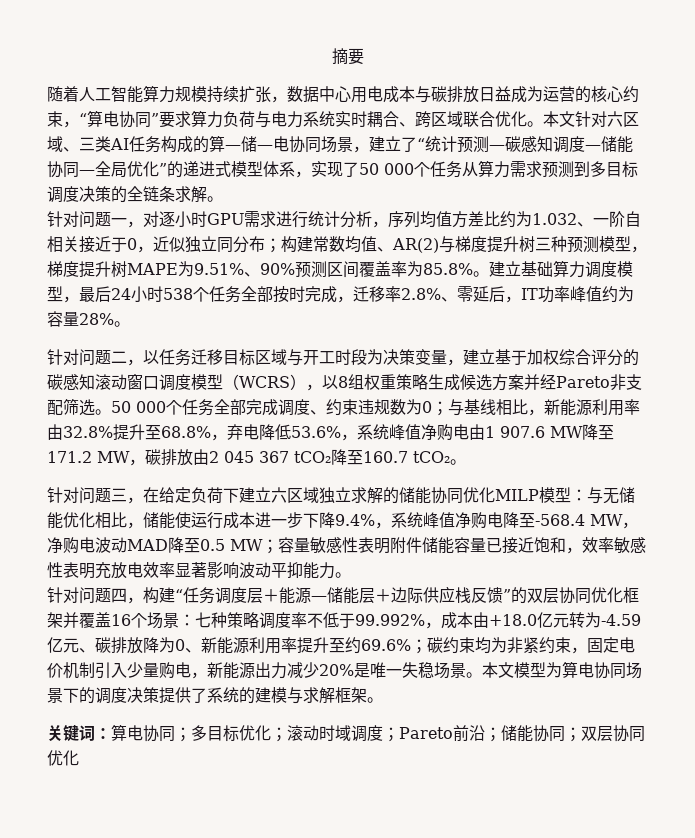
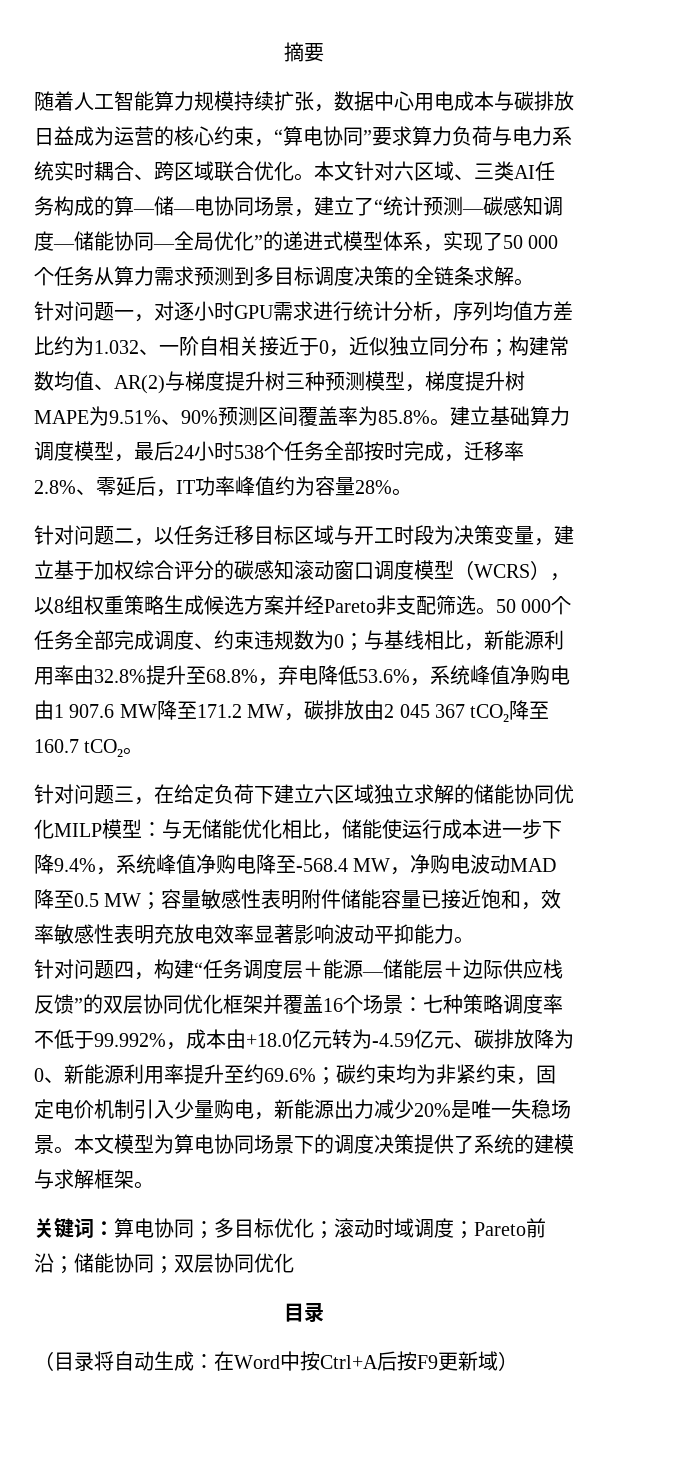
  关键词：算电协同；多目标优化；滚动时域调度；Pareto前沿；储能协同；双层协同优化
+ 目录
+ （目录将自动生成：在Word中按Ctrl+A后按F9更新域）

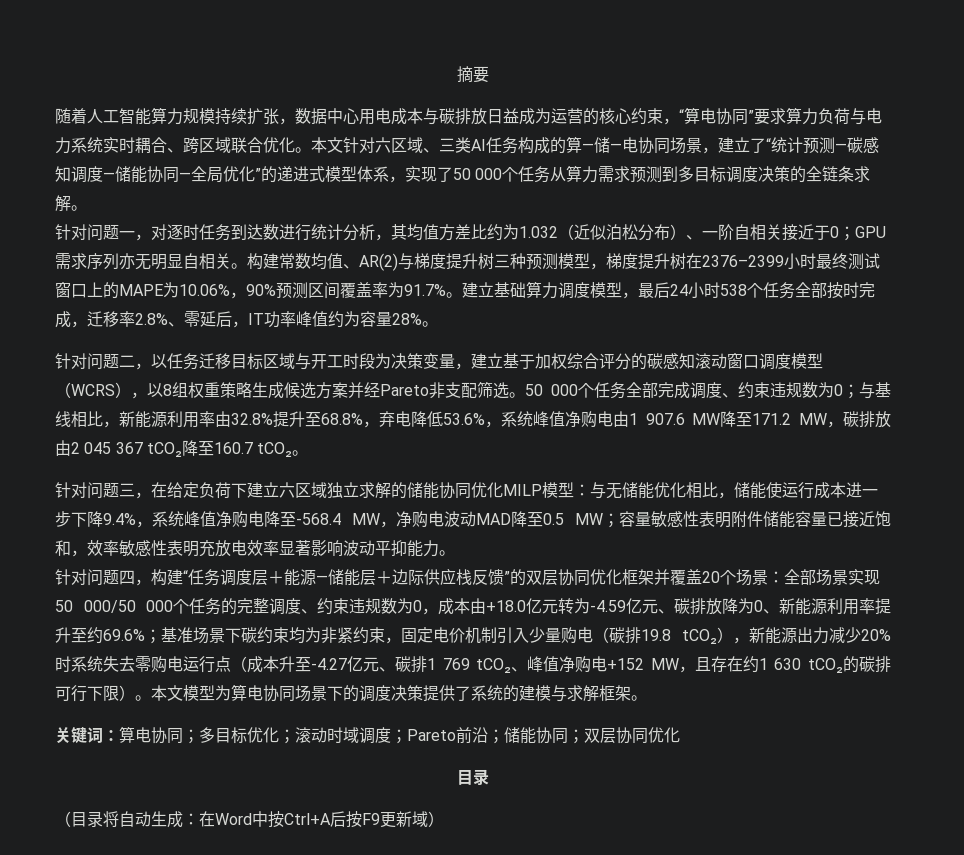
- 针对问题一，对逐小时GPU需求进行统计分析，序列均值方差比约为1.032、一阶自相关接近于0，近似独立同分布；构建常数均值、AR(2)与梯度提升树三种预测模型，梯度提升树MAPE为9.51%、90%预测区间覆盖率为85.8%。
+ 针对问题一，对逐时任务到达数进行统计分析，其均值方差比约为1.032（近似泊松分布）、一阶自相关接近于0；GPU需求序列亦无明显自相关。构建常数均值、AR(2)与梯度提升树三种预测模型，梯度提升树在2376–2399小时最终测试窗口上的MAPE为10.06%，90%预测区间覆盖率为91.7%。
- 针对问题四，构建“任务调度层＋能源—储能层＋边际供应栈反馈”的双层协同优化框架并覆盖16个场景：七种策略调度率不低于99.992%，成本由+18.0亿元转为-4.59亿元、碳排放降为0、新能源利用率提升至约69.6%；碳约束均为非紧约束，固定电价机制引入少量购电，新能源出力减少20%是唯一失稳场景。
+ 针对问题四，构建“任务调度层＋能源—储能层＋边际供应栈反馈”的双层协同优化框架并覆盖20个场景：全部场景实现50 000/50 000个任务的完整调度、约束违规数为0，成本由+18.0亿元转为-4.59亿元、碳排放降为0、新能源利用率提升至约69.6%；基准场景下碳约束均为非紧约束，固定电价机制引入少量购电（碳排19.8 tCO₂），新能源出力减少20%时系统失去零购电运行点（成本升至-4.27亿元、碳排1 769 tCO₂、峰值净购电+152 MW，且存在约1 630 tCO₂的碳排可行下限）。

